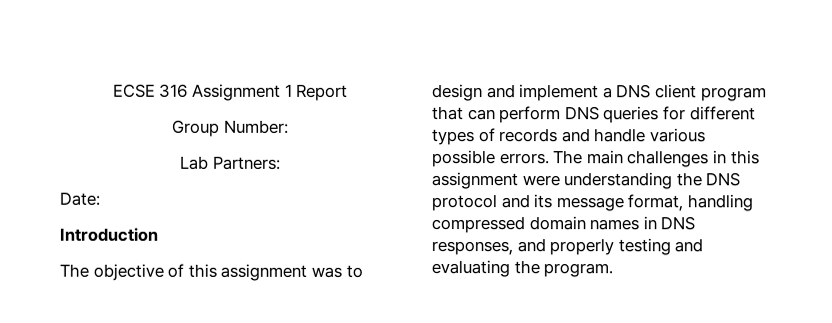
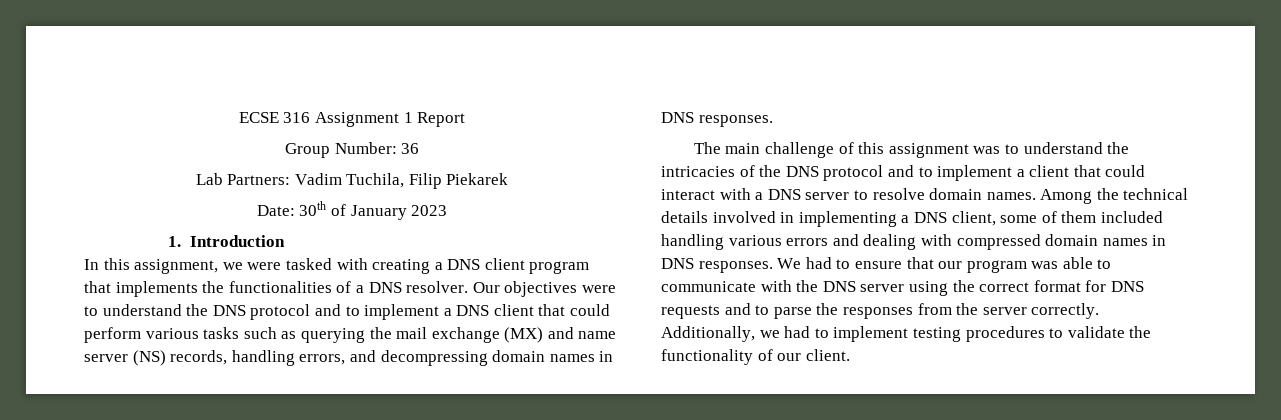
- Group Number:
+ Group Number: 36
- Lab Partners:
- Date:
- Introduction
- The objective of this assignment was to design and implement a DNS client program that can perform DNS queries for different types of records and handle various possible errors. The main challenges in this assignment were understanding the DNS protocol and its message format, handling compressed domain names in DNS responses, and properly testing and evaluating the program.
+ Lab Partners: Vadim Tuchila, Filip Piekarek
+ Date: 30th of January 2023
+ 1. Introduction
+ In this assignment, we were tasked with creating a DNS client program that implements the functionalities of a DNS resolver. Our objectives were to understand the DNS protocol and to implement a DNS client that could perform various tasks such as querying the mail exchange (MX) and name server (NS) records, handling errors, and decompressing domain names in DNS responses.
+ The main challenge of this assignment was to understand the intricacies of the DNS protocol and to implement a client that could interact with a DNS server to resolve domain names. Among the technical details involved in implementing a DNS client, some of them included handling various errors and dealing with compressed domain names in DNS responses. We had to ensure that our program was able to communicate with the DNS server using the correct format for DNS requests and to parse the responses from the server correctly. Additionally, we had to implement testing procedures to validate the functionality of our client.

